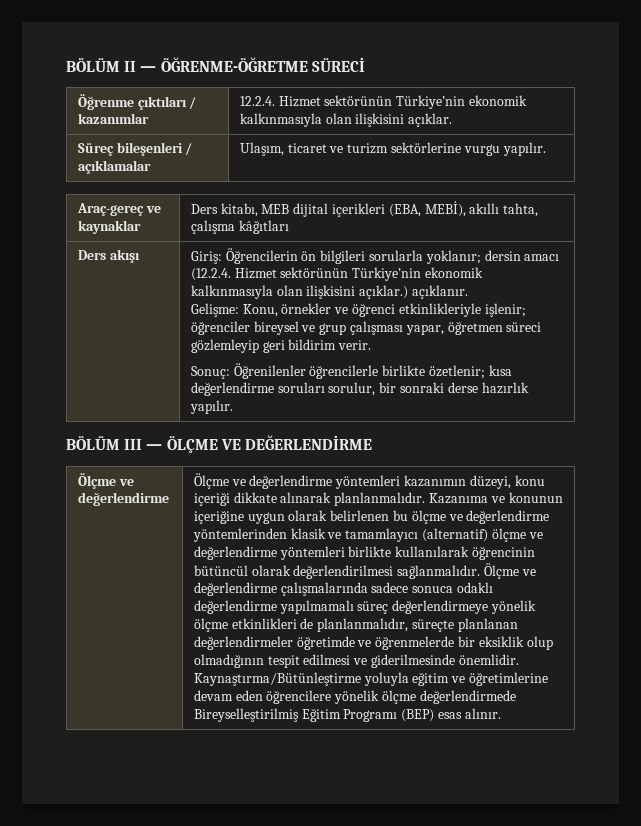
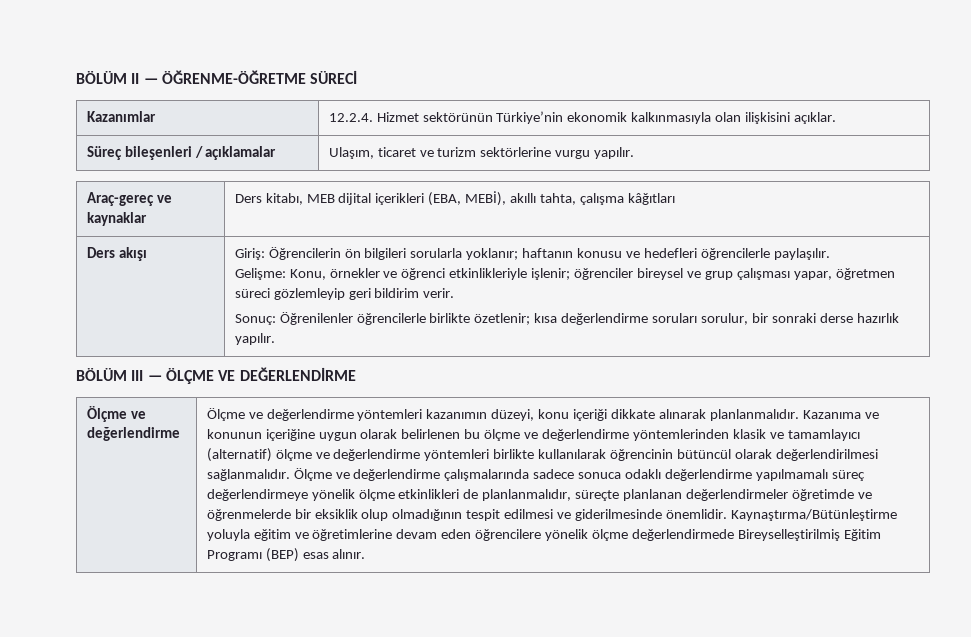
- Öğrenme çıktıları / kazanımlar | 12.2.4. Hizmet sektörünün Türkiye’nin ekonomik kalkınmasıyla olan ilişkisini açıklar.
+ Kazanımlar | 12.2.4. Hizmet sektörünün Türkiye’nin ekonomik kalkınmasıyla olan ilişkisini açıklar.
- Giriş: Öğrencilerin ön bilgileri sorularla yoklanır; dersin amacı (12.2.4. Hizmet sektörünün Türkiye’nin ekonomik kalkınmasıyla olan ilişkisini açıklar.) açıklanır.
+ Giriş: Öğrencilerin ön bilgileri sorularla yoklanır; haftanın konusu ve hedefleri öğrencilerle paylaşılır.

